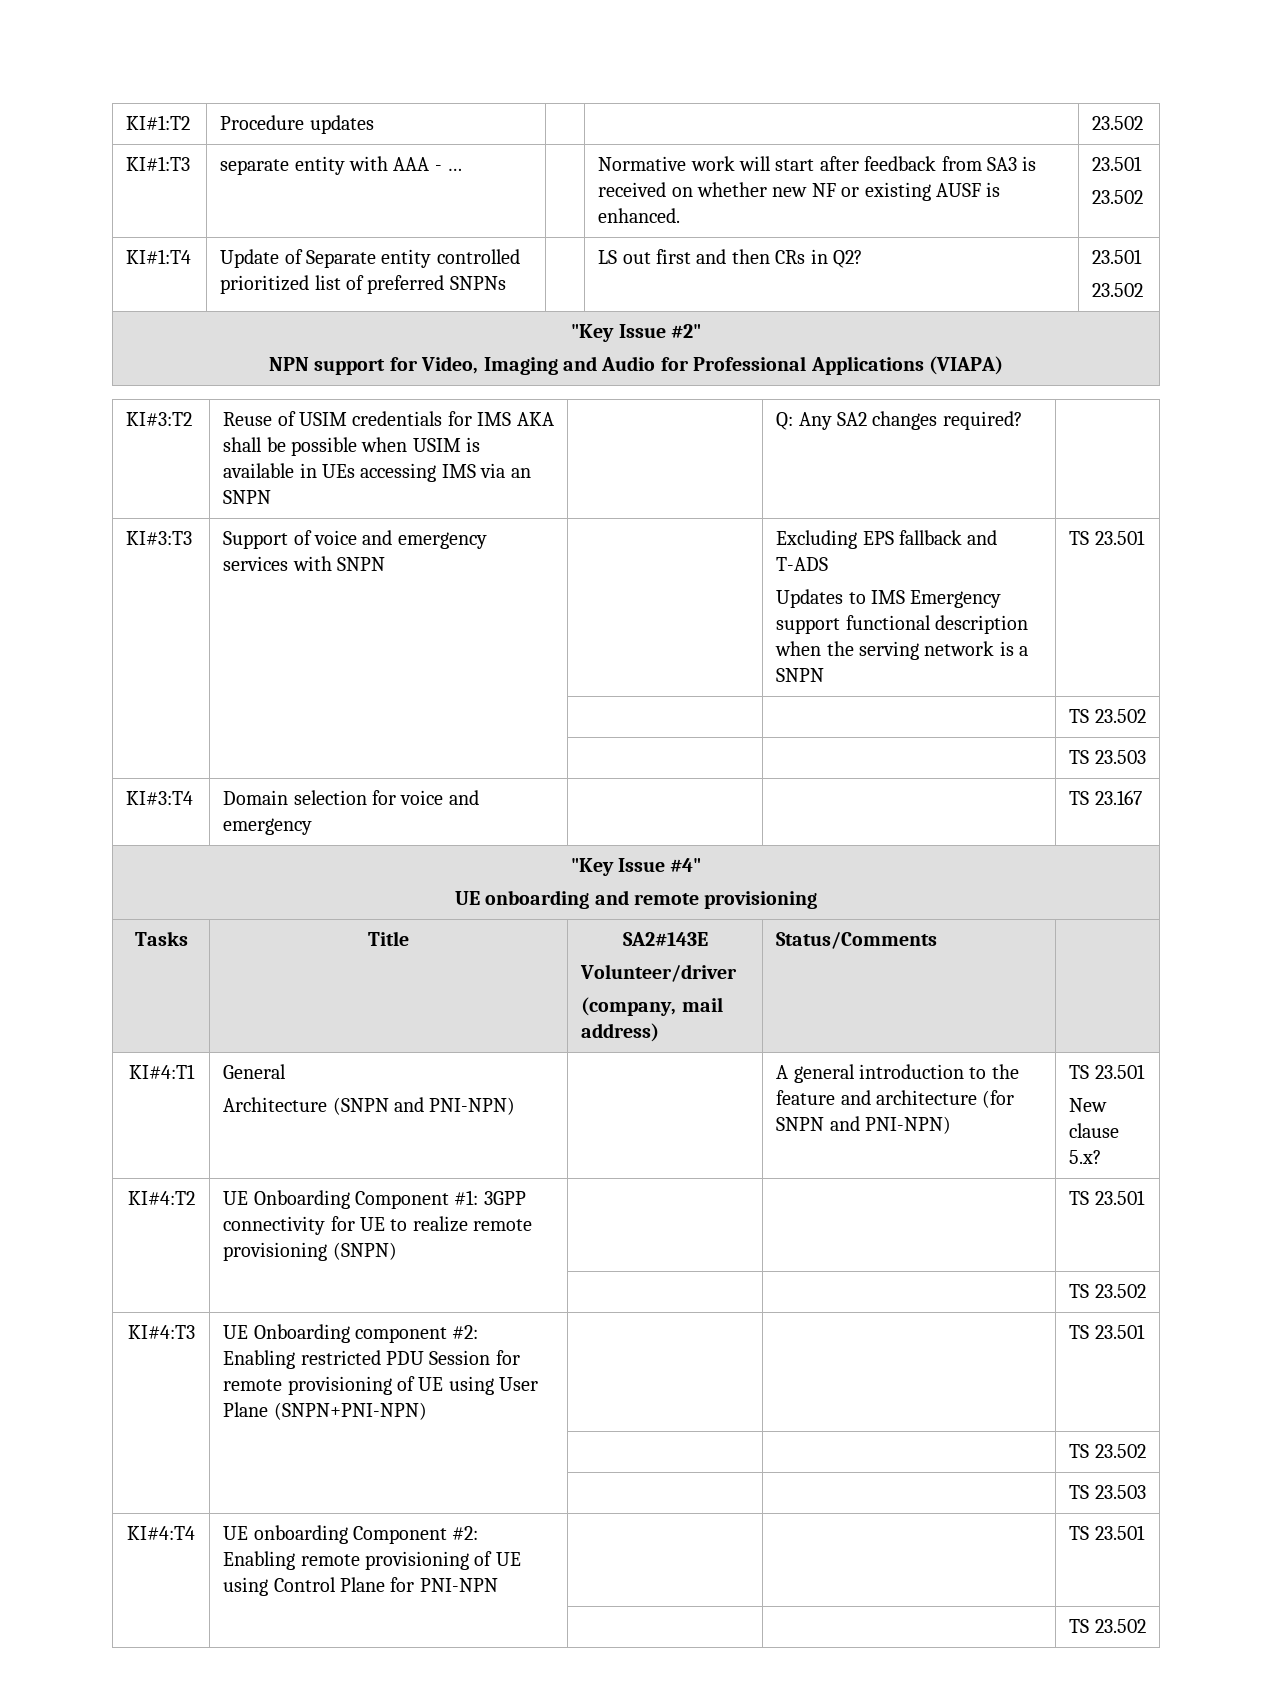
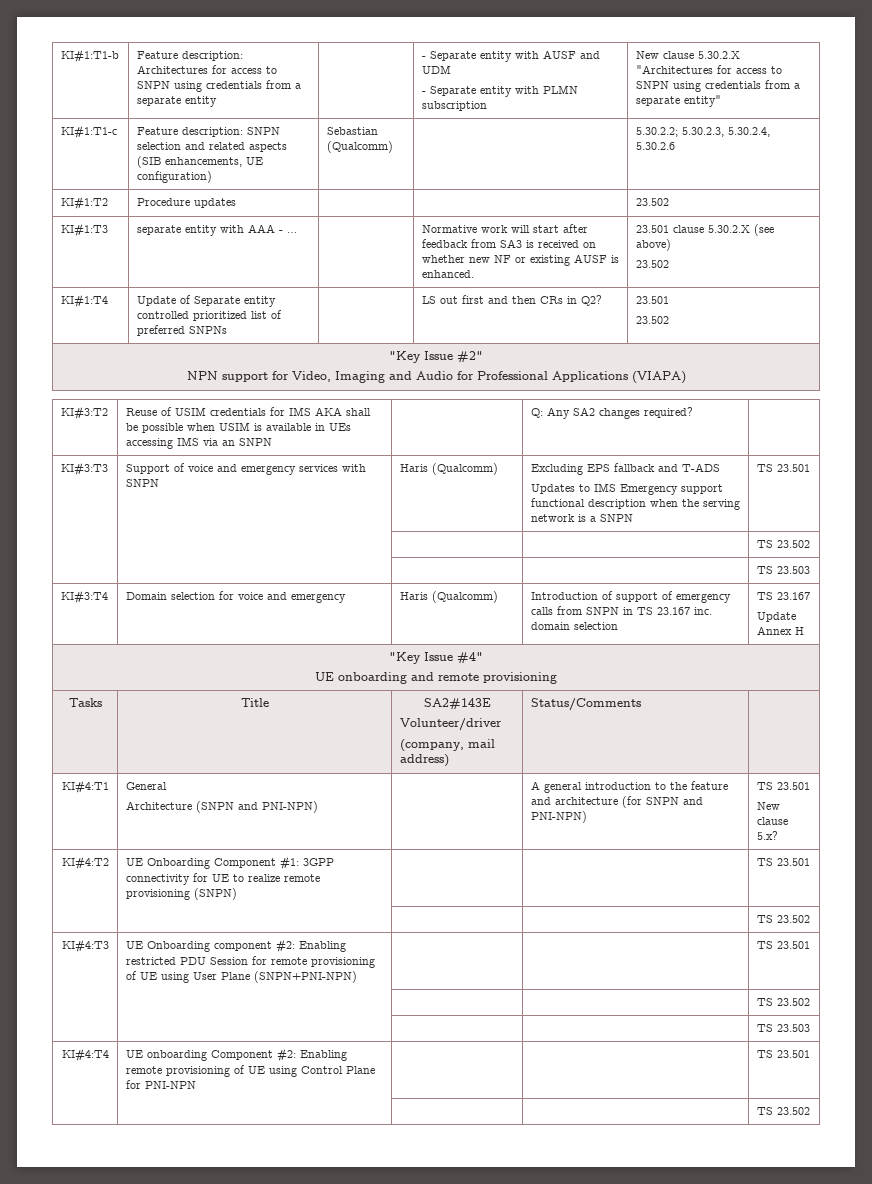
+ KI#1:T1-b | Feature description: Architectures for access to SNPN using credentials from a separate entity | | - Separate entity with AUSF and UDM
+ - Separate entity with PLMN subscription | New clause 5.30.2.X "Architectures for access to SNPN using credentials from a separate entity"
+ KI#1:T1-c | Feature description: SNPN selection and related aspects (SIB enhancements, UE configuration) | Sebastian (Qualcomm) | | 5.30.2.2; 5.30.2.3, 5.30.2.4, 5.30.2.6
- KI#1:T3 | separate entity with AAA - … | | Normative work will start after feedback from SA3 is received on whether new NF or existing AUSF is enhanced. | 23.501
+ KI#1:T3 | separate entity with AAA - … | | Normative work will start after feedback from SA3 is received on whether new NF or existing AUSF is enhanced. | 23.501 clause 5.30.2.X (see above)
- KI#3:T3 | Support of voice and emergency services with SNPN | | Excluding EPS fallback and T-ADS
+ KI#3:T3 | Support of voice and emergency services with SNPN | Haris (Qualcomm) | Excluding EPS fallback and T-ADS
- KI#3:T4 | Domain selection for voice and emergency | | | TS 23.167
+ KI#3:T4 | Domain selection for voice and emergency | Haris (Qualcomm) | Introduction of support of emergency calls from SNPN in TS 23.167 inc. domain selection | TS 23.167
+ Update Annex H

